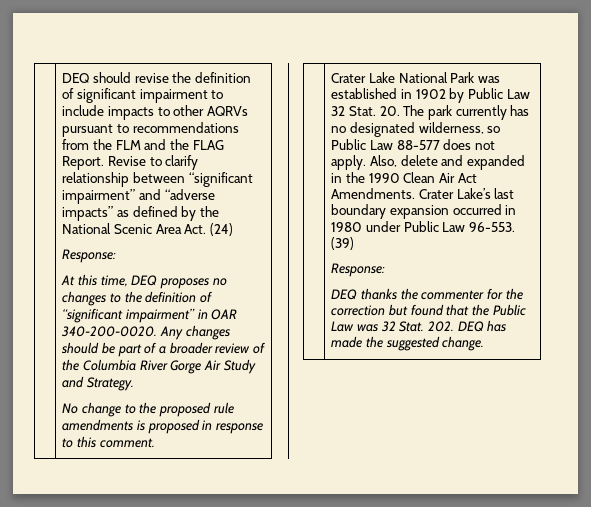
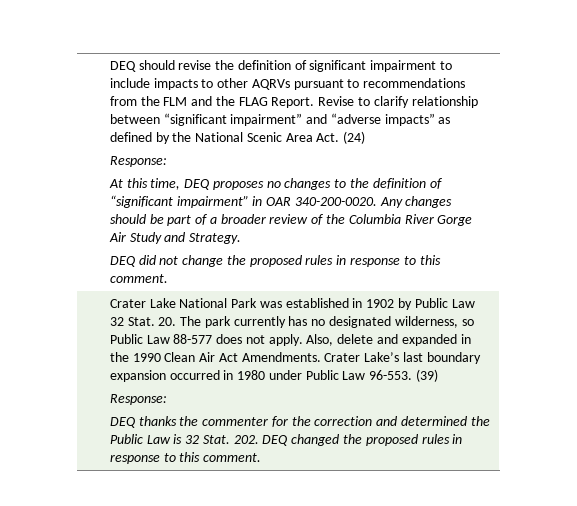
- No change to the proposed rule amendments is proposed in response to this comment.
+ DEQ did not change the proposed rules in response to this comment.
- DEQ thanks the commenter for the correction but found that the Public Law was 32 Stat.
+ DEQ thanks the commenter for the correction and determined the Public Law is 32 Stat.
- 202. DEQ has made the suggested change.
+ 202. DEQ changed the proposed rules in response to this comment.

